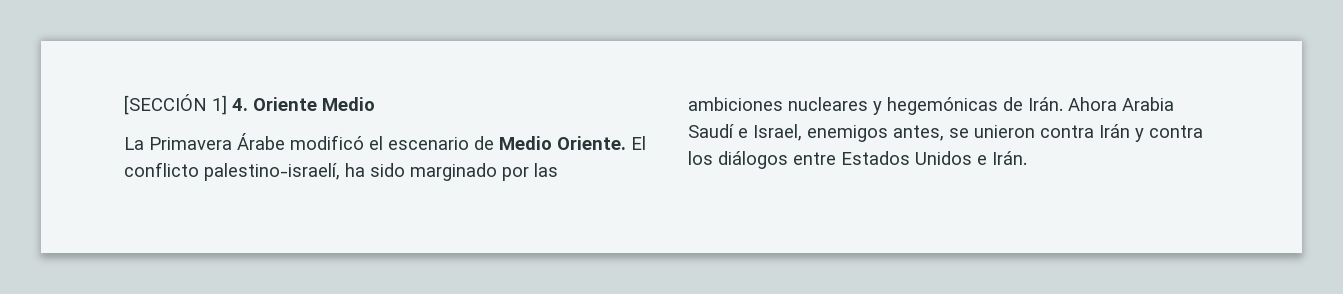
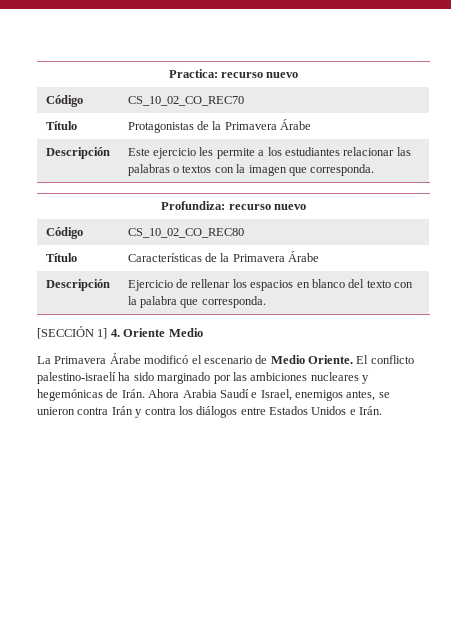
+ Practica: recurso nuevo
+ Código | CS_10_02_CO_REC70
+ Título | Protagonistas de la Primavera Árabe
+ Descripción | Este ejercicio les permite a los estudiantes relacionar las palabras o textos con la imagen que corresponda.
+ Profundiza: recurso nuevo
+ Código | CS_10_02_CO_REC80
+ Título | Características de la Primavera Árabe
+ Descripción | Ejercicio de rellenar los espacios en blanco del texto con la palabra que corresponda.
- El conflicto palestino-israelí, ha sido marginado por las ambiciones nucleares y hegemónicas de Irán.
+ El conflicto palestino-israelí ha sido marginado por las ambiciones nucleares y hegemónicas de Irán.

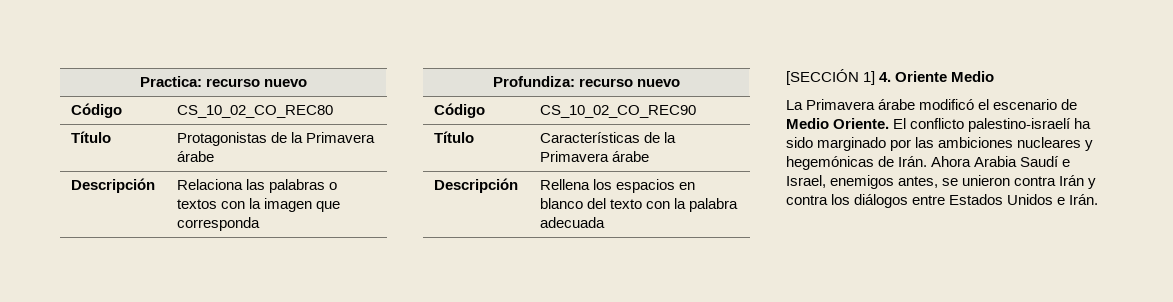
- Código | CS_10_02_CO_REC70
- Título | Protagonistas de la Primavera Árabe
- Descripción | Este ejercicio les permite a los estudiantes relacionar las palabras o textos con la imagen que corresponda.
+ Código | CS_10_02_CO_REC80
+ Título | Protagonistas de la Primavera árabe
+ Descripción | Relaciona las palabras o textos con la imagen que corresponda
  Profundiza: recurso nuevo
- Código | CS_10_02_CO_REC80
+ Código | CS_10_02_CO_REC90
- Título | Características de la Primavera Árabe
- Descripción | Ejercicio de rellenar los espacios en blanco del texto con la palabra que corresponda.
+ Título | Características de la Primavera árabe
+ Descripción | Rellena los espacios en blanco del texto con la palabra adecuada
- La Primavera Árabe modificó el escenario de Medio Oriente.
+ La Primavera árabe modificó el escenario de Medio Oriente.

